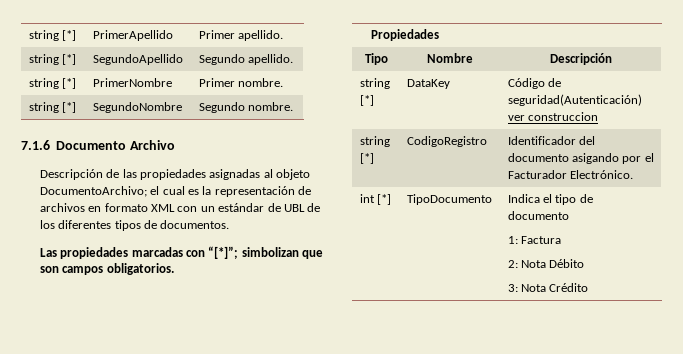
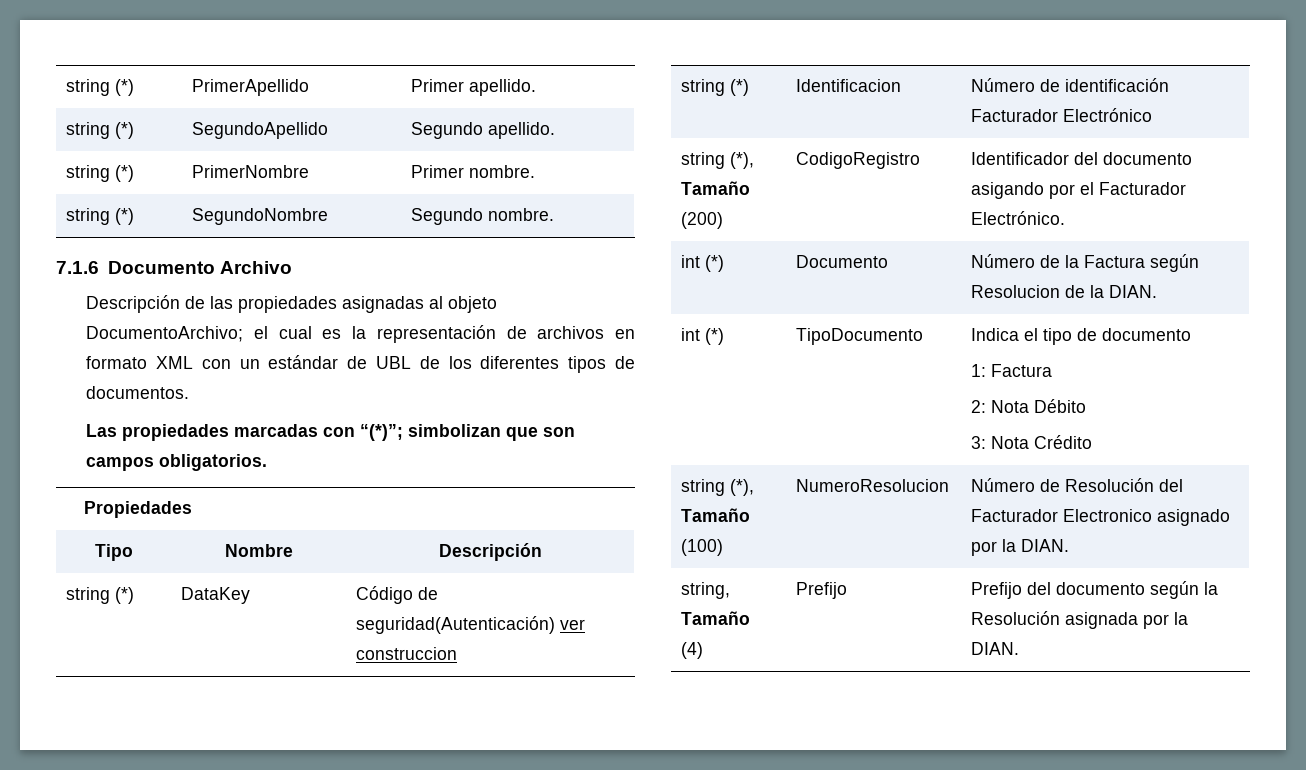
- string [*] | PrimerApellido | Primer apellido.
+ string (*) | PrimerApellido | Primer apellido.
- string [*] | SegundoApellido | Segundo apellido.
+ string (*) | SegundoApellido | Segundo apellido.
- string [*] | PrimerNombre | Primer nombre.
+ string (*) | PrimerNombre | Primer nombre.
- string [*] | SegundoNombre | Segundo nombre.
+ string (*) | SegundoNombre | Segundo nombre.
- Las propiedades marcadas con “[*]”; simbolizan que son campos obligatorios.
+ Las propiedades marcadas con “(*)”; simbolizan que son campos obligatorios.
- string [*] | DataKey | Código de seguridad(Autenticación) ver construccion
+ string (*) | DataKey | Código de seguridad(Autenticación) ver construccion
- string [*] | CodigoRegistro | Identificador del documento asigando por el Facturador Electrónico.
+ string (*) | Identificacion | Número de identificación Facturador Electrónico
+ string (*), Tamaño (200) | CodigoRegistro | Identificador del documento asigando por el Facturador Electrónico.
- int [*] | TipoDocumento | Indica el tipo de documento
+ int (*) | Documento | Número de la Factura según Resolucion de la DIAN.
+ int (*) | TipoDocumento | Indica el tipo de documento
+ string (*), Tamaño (100) | NumeroResolucion | Número de Resolución del Facturador Electronico asignado por la DIAN.
+ string, Tamaño (4) | Prefijo | Prefijo del documento según la Resolución asignada por la DIAN.

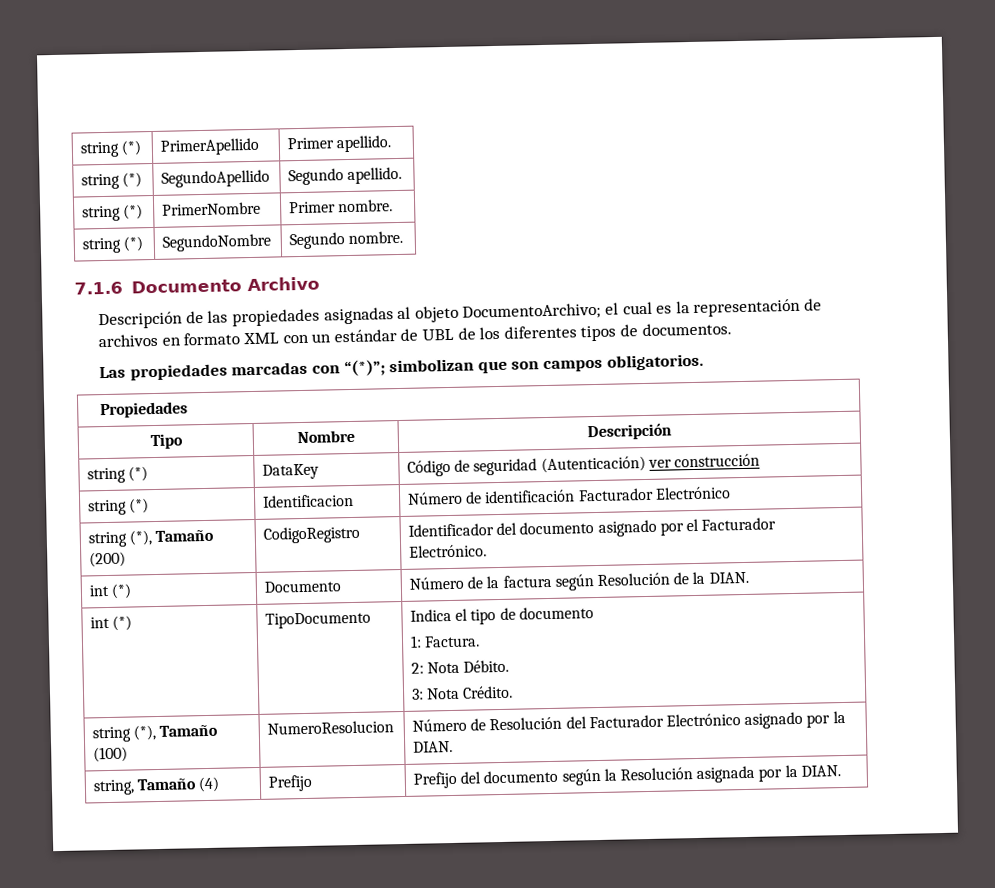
- string (*) | DataKey | Código de seguridad(Autenticación) ver construccion
+ string (*) | DataKey | Código de seguridad (Autenticación) ver construcción
- string (*), Tamaño (200) | CodigoRegistro | Identificador del documento asigando por el Facturador Electrónico.
+ string (*), Tamaño (200) | CodigoRegistro | Identificador del documento asignado por el Facturador Electrónico.
- int (*) | Documento | Número de la Factura según Resolucion de la DIAN.
+ int (*) | Documento | Número de la factura según Resolución de la DIAN.
  int (*) | TipoDocumento | Indica el tipo de documento
- 1: Factura
- 2: Nota Débito
- 3: Nota Crédito
+ 1: Factura.
+ 2: Nota Débito.
+ 3: Nota Crédito.
- string (*), Tamaño (100) | NumeroResolucion | Número de Resolución del Facturador Electronico asignado por la DIAN.
+ string (*), Tamaño (100) | NumeroResolucion | Número de Resolución del Facturador Electrónico asignado por la DIAN.

